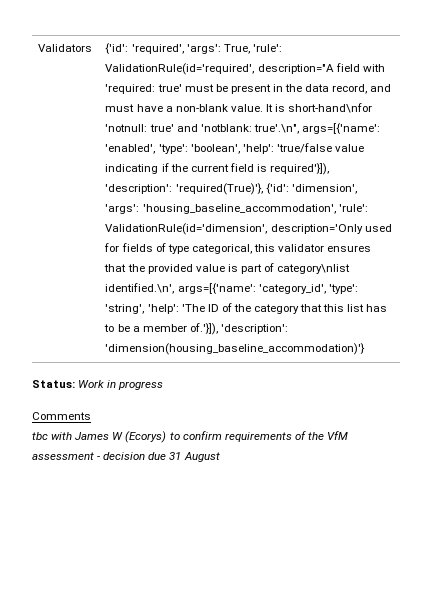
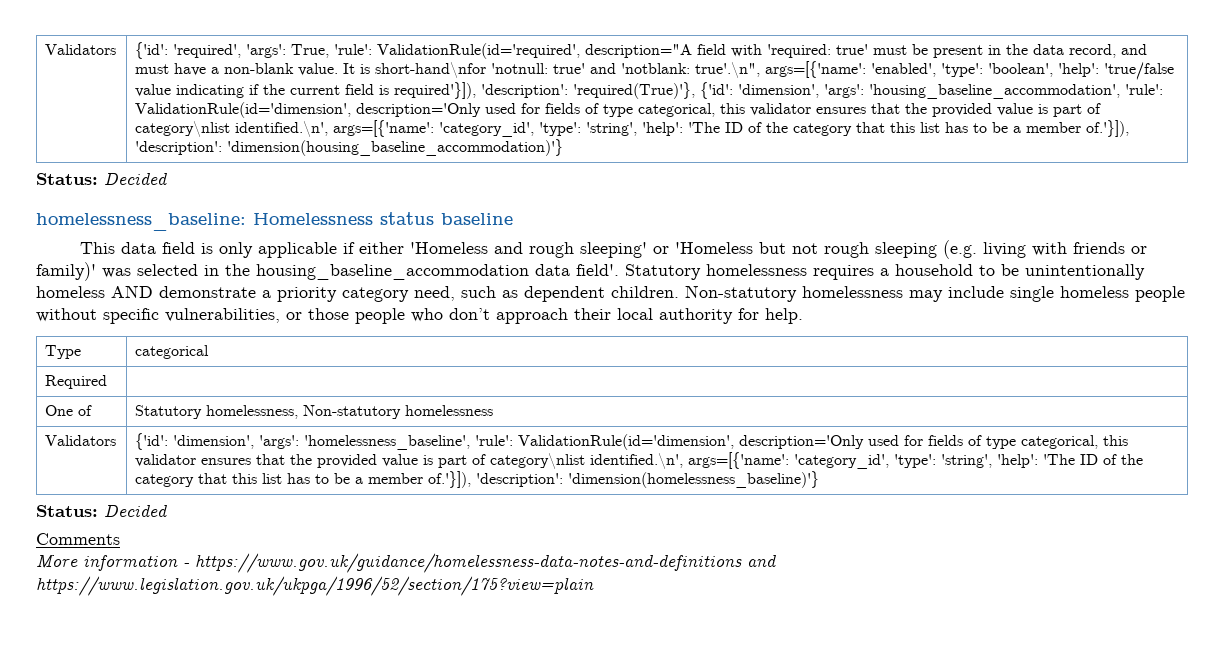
  'dimension(housing_baseline_accommodation)'}
- Status: Work in progress
+ Status: Decided
+ homelessness_baseline: Homelessness status baseline
+ This data field is only applicable if either 'Homeless and rough sleeping' or 'Homeless but not rough sleeping (e.g. living with friends or family)' was selected in the housing_baseline_accommodation data field'. Statutory homelessness requires a household to be unintentionally homeless AND demonstrate a priority category need, such as dependent children. Non-statutory homelessness may include single homeless people without specific vulnerabilities, or those people who don’t approach their local authority for help.
+ Type | categorical
+ Required |
+ One of | Statutory homelessness, Non-statutory homelessness
+ Validators | {'id': 'dimension', 'args': 'homelessness_baseline', 'rule': ValidationRule(id='dimension', description='Only used for fields of type categorical, this validator ensures that the provided value is part of category\nlist identified.\n', args=[{'name': 'category_id', 'type': 'string', 'help': 'The ID of the category that this list has to be a member of.'}]), 'description': 'dimension(homelessness_baseline)'}
+ Status: Decided
  Comments
- tbc with James W (Ecorys) to confirm requirements of the VfM assessment - decision due 31 August
+ More information - https://www.gov.uk/guidance/homelessness-data-notes-and-definitions and https://www.legislation.gov.uk/ukpga/1996/52/section/175?view=plain

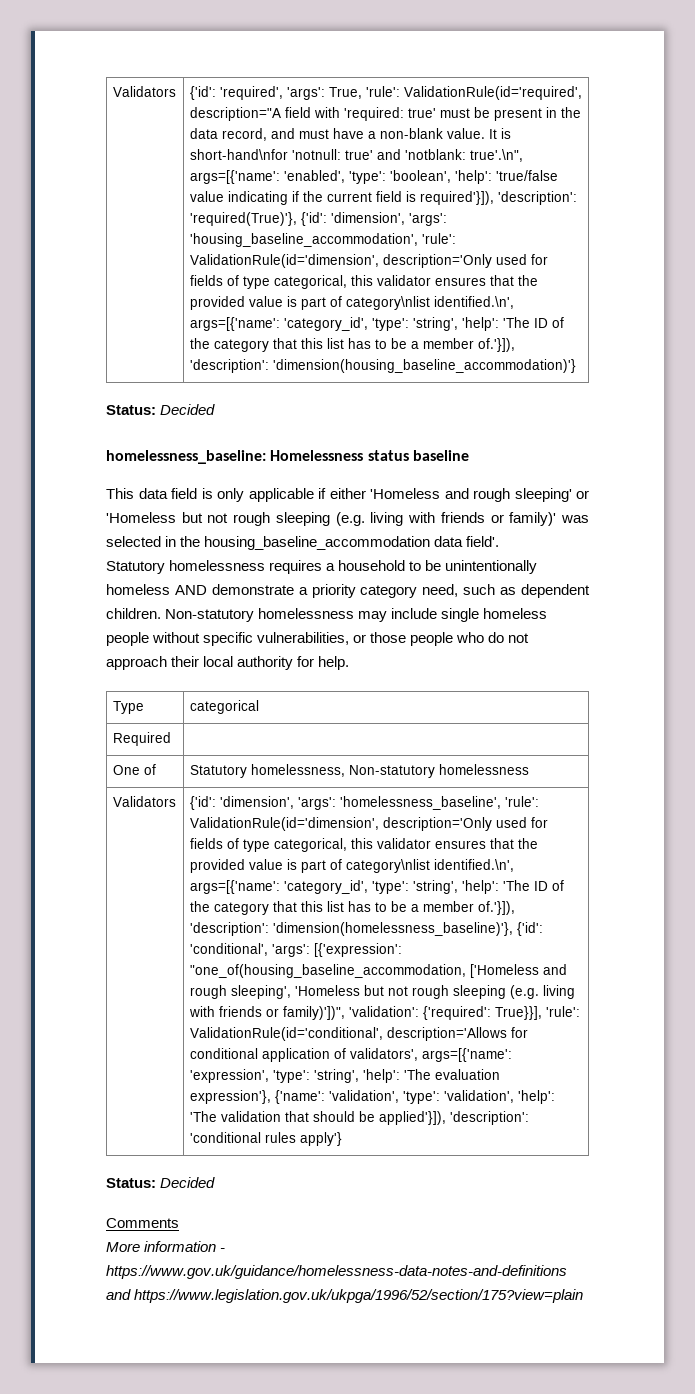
- This data field is only applicable if either 'Homeless and rough sleeping' or 'Homeless but not rough sleeping (e.g. living with friends or family)' was selected in the housing_baseline_accommodation data field'. Statutory homelessness requires a household to be unintentionally homeless AND demonstrate a priority category need, such as dependent children.
+ This data field is only applicable if either 'Homeless and rough sleeping' or 'Homeless but not rough sleeping (e.g. living with friends or family)' was selected in the housing_baseline_accommodation data field'.
+ Statutory homelessness requires a household to be unintentionally homeless AND demonstrate a priority category need, such as dependent children.
- Non-statutory homelessness may include single homeless people without specific vulnerabilities, or those people who don’t approach their local authority for help.
+ Non-statutory homelessness may include single homeless people without specific vulnerabilities, or those people who do not approach their local authority for help.
- {'id': 'dimension', 'args': 'homelessness_baseline', 'rule': ValidationRule(id='dimension', description='Only used for fields of type categorical, this validator ensures that the provided value is part of category\nlist identified.\n', args=[{'name': 'category_id', 'type': 'string', 'help': 'The ID of the category that this list has to be a member of.'}]), 'description': 'dimension(homelessness_baseline)'}
+ {'id': 'dimension', 'args': 'homelessness_baseline', 'rule': ValidationRule(id='dimension', description='Only used for fields of type categorical, this validator ensures that the provided value is part of category\nlist identified.\n', args=[{'name': 'category_id', 'type': 'string', 'help': 'The ID of the category that this list has to be a member of.'}]), 'description': 'dimension(homelessness_baseline)'}, {'id': 'conditional', 'args': [{'expression': "one_of(housing_baseline_accommodation, ['Homeless and rough sleeping', 'Homeless but not rough sleeping (e.g. living with friends or family)'])", 'validation': {'required': True}}], 'rule': ValidationRule(id='conditional', description='Allows for conditional application of validators', args=[{'name': 'expression', 'type': 'string', 'help': 'The evaluation expression'}, {'name': 'validation', 'type': 'validation', 'help': 'The validation that should be applied'}]), 'description': 'conditional rules apply'}

